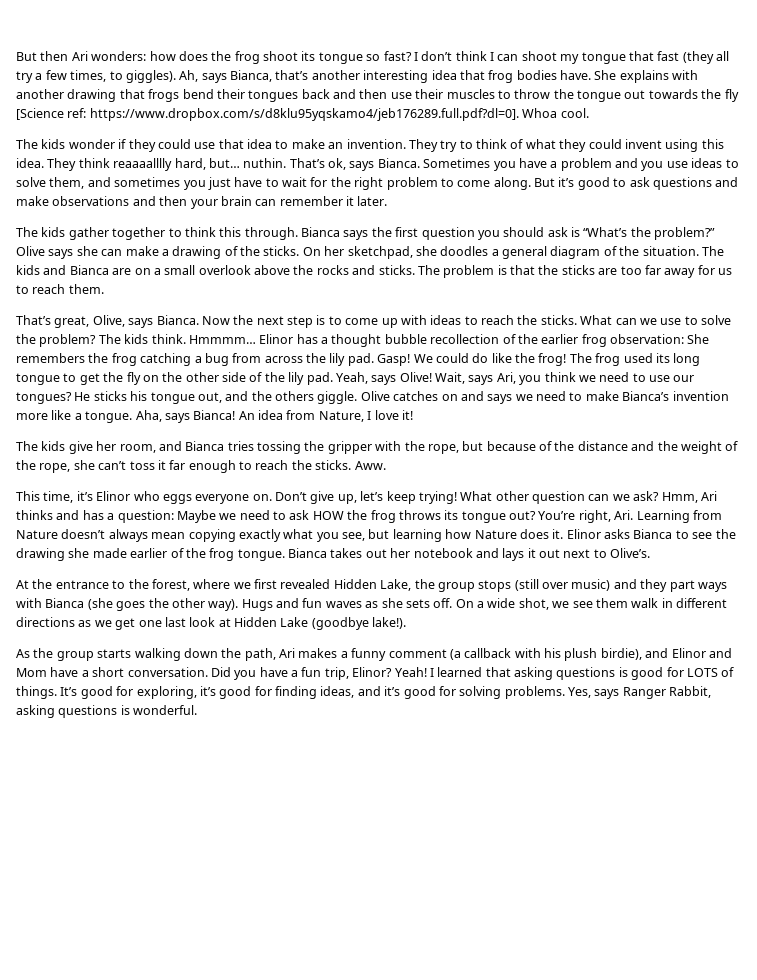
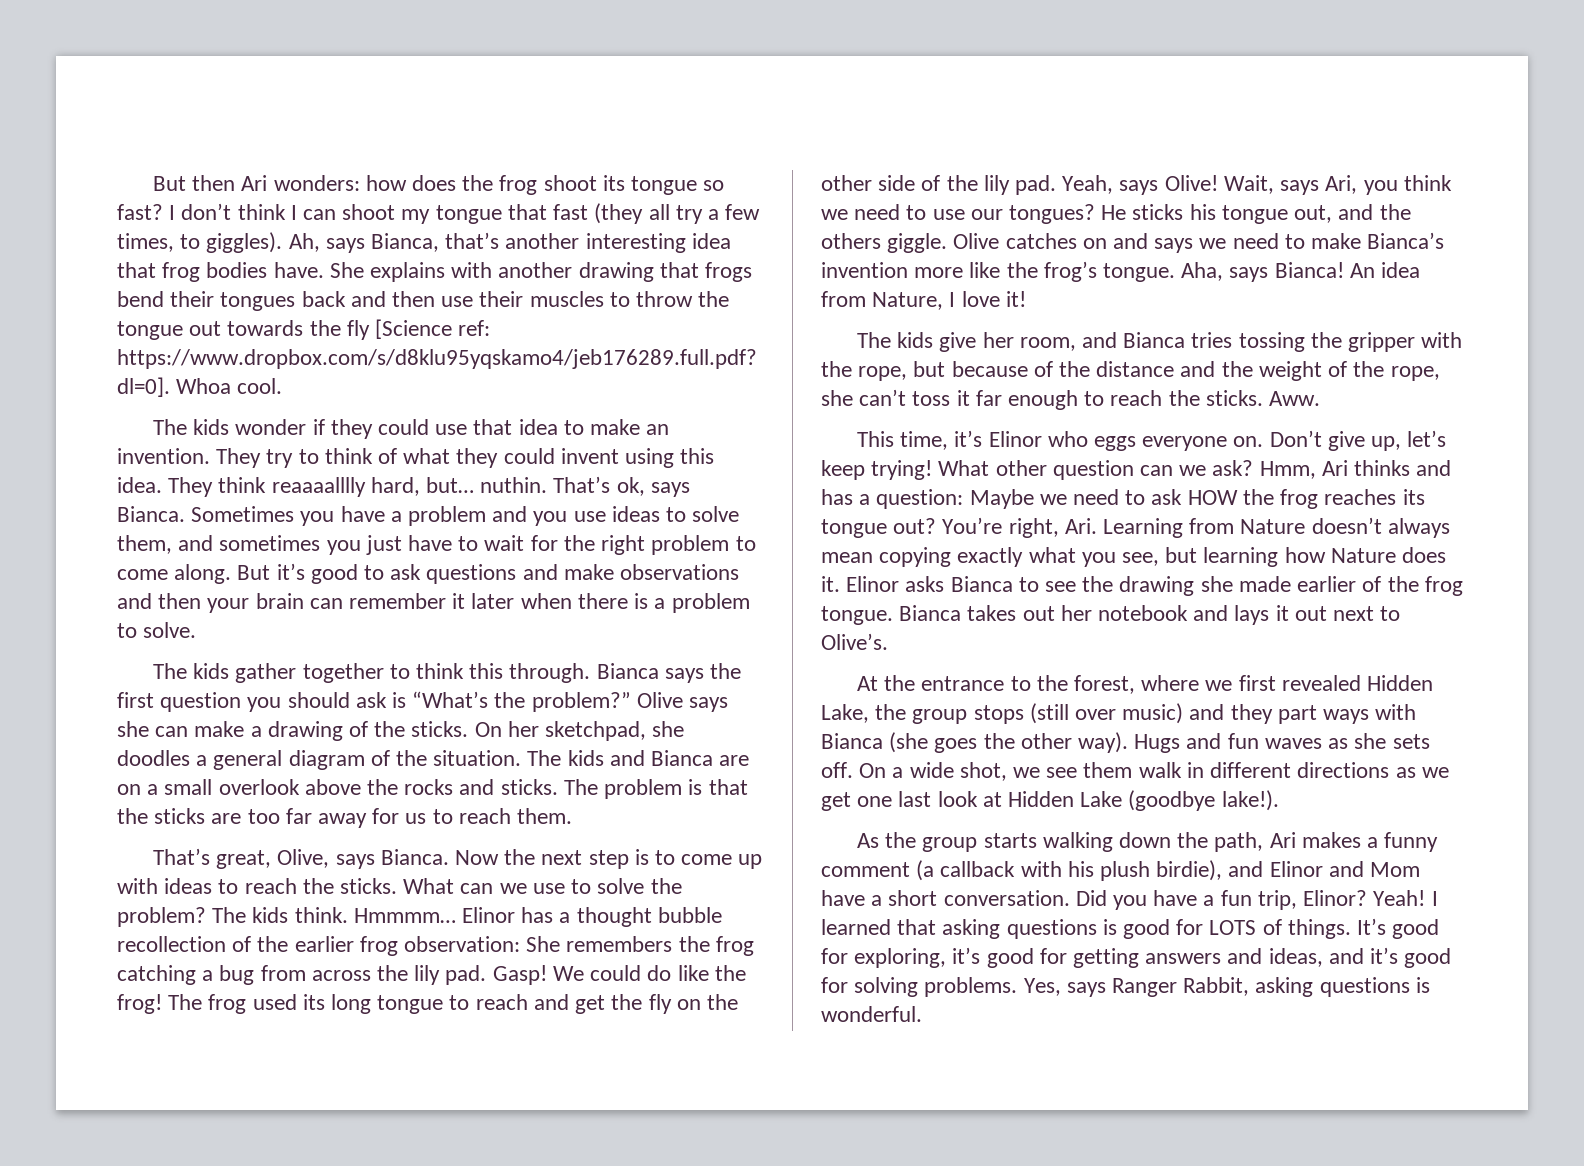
- But it’s good to ask questions and make observations and then your brain can remember it later.
+ But it’s good to ask questions and make observations and then your brain can remember it later when there is a problem to solve.
- The frog used its long tongue to get the fly on the other side of the lily pad.
+ The frog used its long tongue to reach and get the fly on the other side of the lily pad.
- Olive catches on and says we need to make Bianca’s invention more like a tongue.
+ Olive catches on and says we need to make Bianca’s invention more like the frog’s tongue.
- Hmm, Ari thinks and has a question: Maybe we need to ask HOW the frog throws its tongue out?
+ Hmm, Ari thinks and has a question: Maybe we need to ask HOW the frog reaches its tongue out?
- It’s good for exploring, it’s good for finding ideas, and it’s good for solving problems.
+ It’s good for exploring, it’s good for getting answers and ideas, and it’s good for solving problems.

